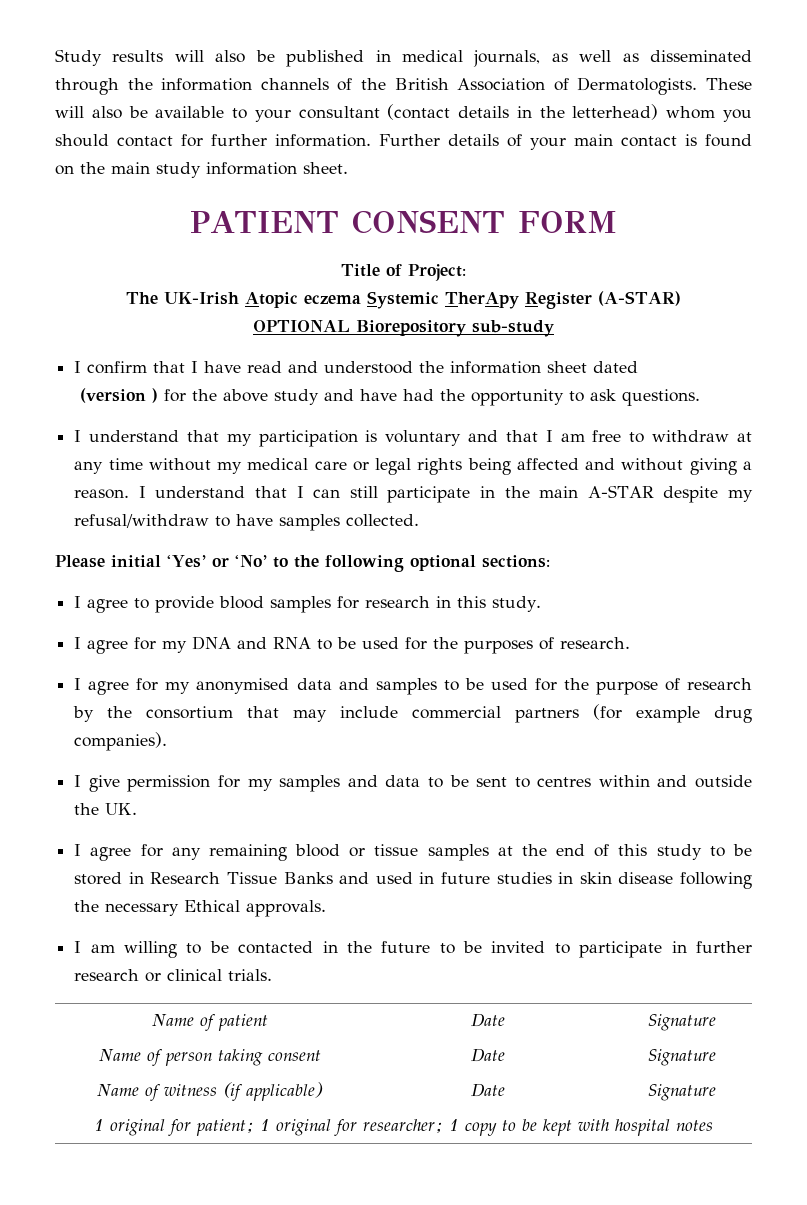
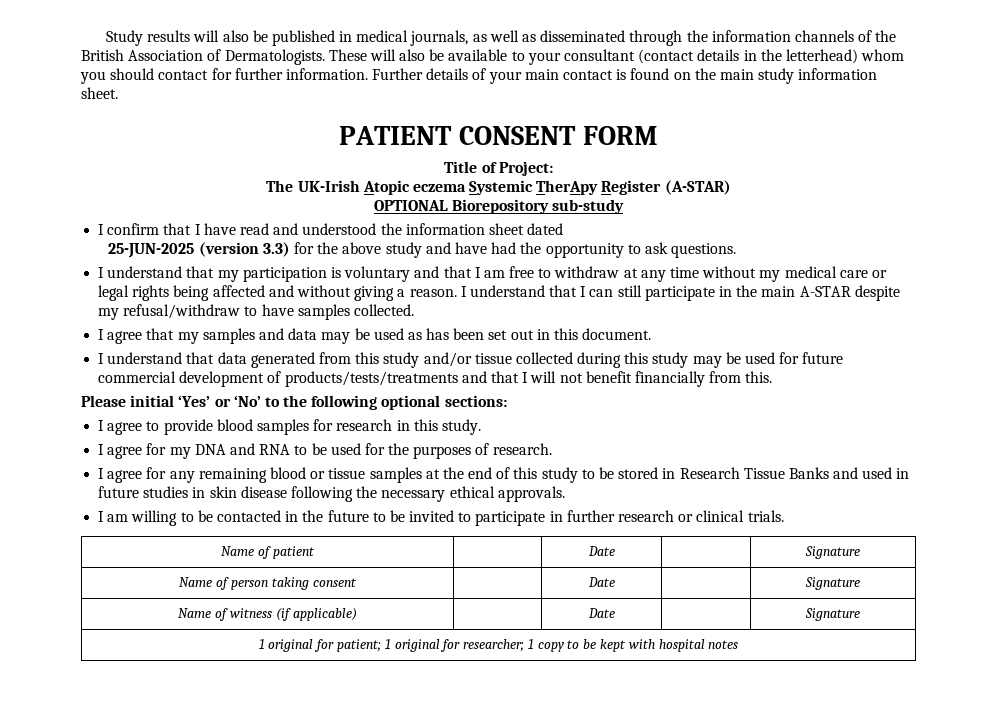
- (version ) for the above study and have had the opportunity to ask questions.
+ 25-JUN-2025 (version 3.3) for the above study and have had the opportunity to ask questions.
+ I agree that my samples and data may be used as has been set out in this document.
+ I understand that data generated from this study and/or tissue collected during this study may be used for future commercial development of products/tests/treatments and that I will not benefit financially from this.
- I agree for my anonymised data and samples to be used for the purpose of research by the consortium that may include commercial partners (for example drug companies).
- I give permission for my samples and data to be sent to centres within and outside the UK.
- I agree for any remaining blood or tissue samples at the end of this study to be stored in Research Tissue Banks and used in future studies in skin disease following the necessary Ethical approvals.
+ I agree for any remaining blood or tissue samples at the end of this study to be stored in Research Tissue Banks and used in future studies in skin disease following the necessary ethical approvals.

